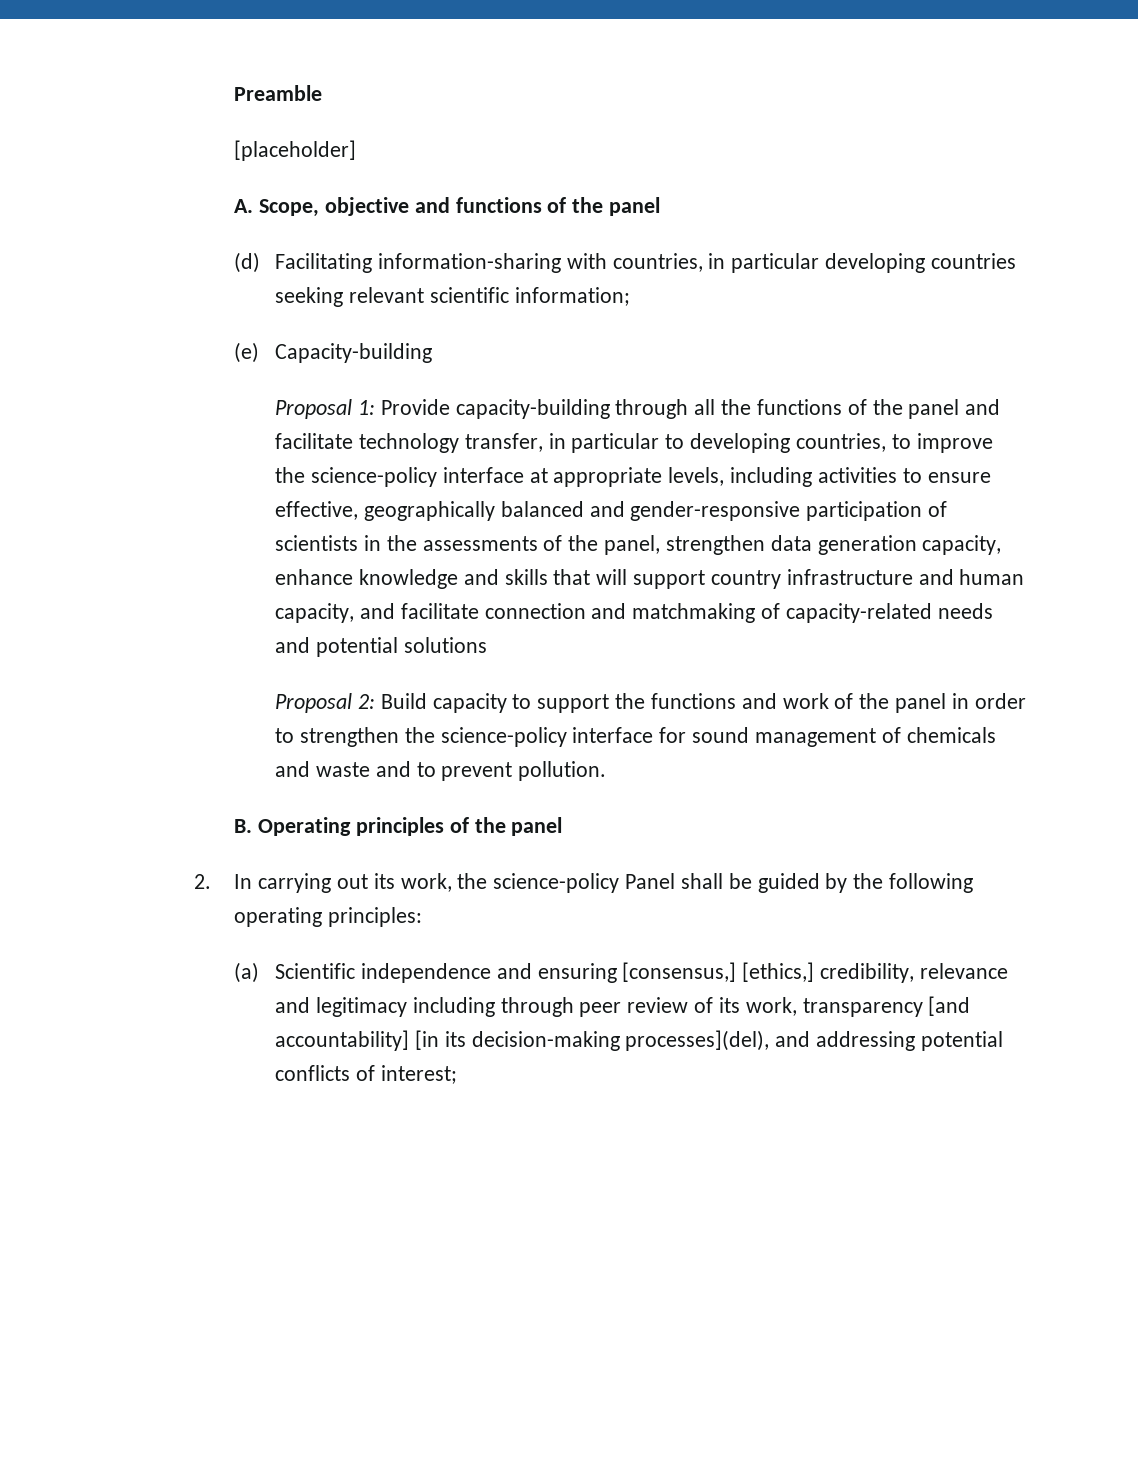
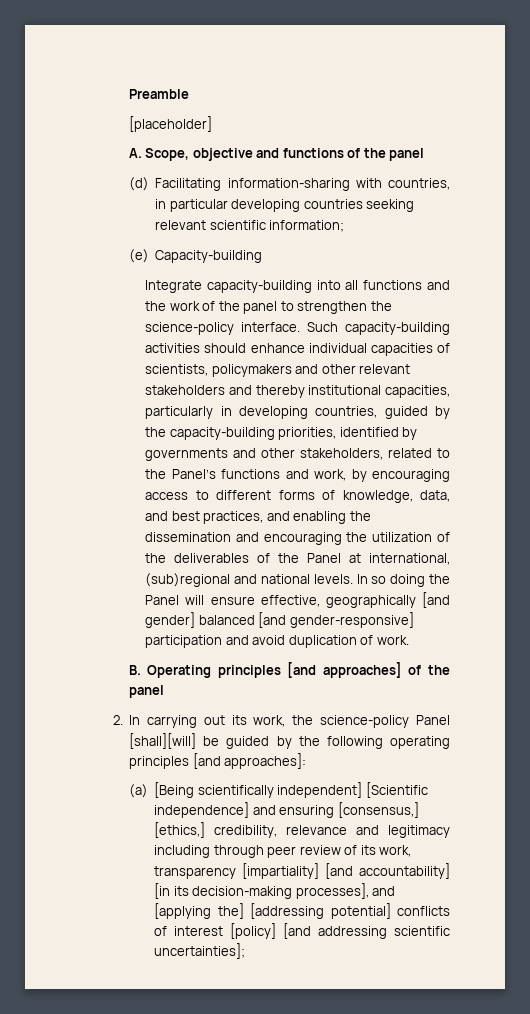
- Proposal 1: Provide capacity-building through all the functions of the panel and facilitate technology transfer, in particular to developing countries, to improve the science-policy interface at appropriate levels, including activities to ensure effective, geographically balanced and gender-responsive participation of scientists in the assessments of the panel, strengthen data generation capacity, enhance knowledge and skills that will support country infrastructure and human capacity, and facilitate connection and matchmaking of capacity-related needs and potential solutions
- Proposal 2: Build capacity to support the functions and work of the panel in order to strengthen the science-policy interface for sound management of chemicals and waste and to prevent pollution.
+ Integrate capacity-building into all functions and the work of the panel to strengthen the science-policy interface. Such capacity-building activities should enhance individual capacities of scientists, policymakers and other relevant stakeholders and thereby institutional capacities, particularly in developing countries, guided by the capacity-building priorities, identified by governments and other stakeholders, related to the Panel’s functions and work, by encouraging access to different forms of knowledge, data, and best practices, and enabling the dissemination and encouraging the utilization of the deliverables of the Panel at international, (sub)regional and national levels. In so doing the Panel will ensure effective, geographically [and gender] balanced [and gender-responsive] participation and avoid duplication of work.
- B. Operating principles of the panel
+ B. Operating principles [and approaches] of the panel
- 2. In carrying out its work, the science-policy Panel shall be guided by the following operating principles:
- (a) Scientific independence and ensuring [consensus,] [ethics,] credibility, relevance and legitimacy including through peer review of its work, transparency [and accountability] [in its decision-making processes](del), and addressing potential conflicts of interest;
+ 2. In carrying out its work, the science-policy Panel [shall][will] be guided by the following operating principles [and approaches]:
+ (a) [Being scientifically independent] [Scientific independence] and ensuring [consensus,] [ethics,] credibility, relevance and legitimacy including through peer review of its work, transparency [impartiality] [and accountability] [in its decision-making processes], and [applying the] [addressing potential] conflicts of interest [policy] [and addressing scientific uncertainties];

